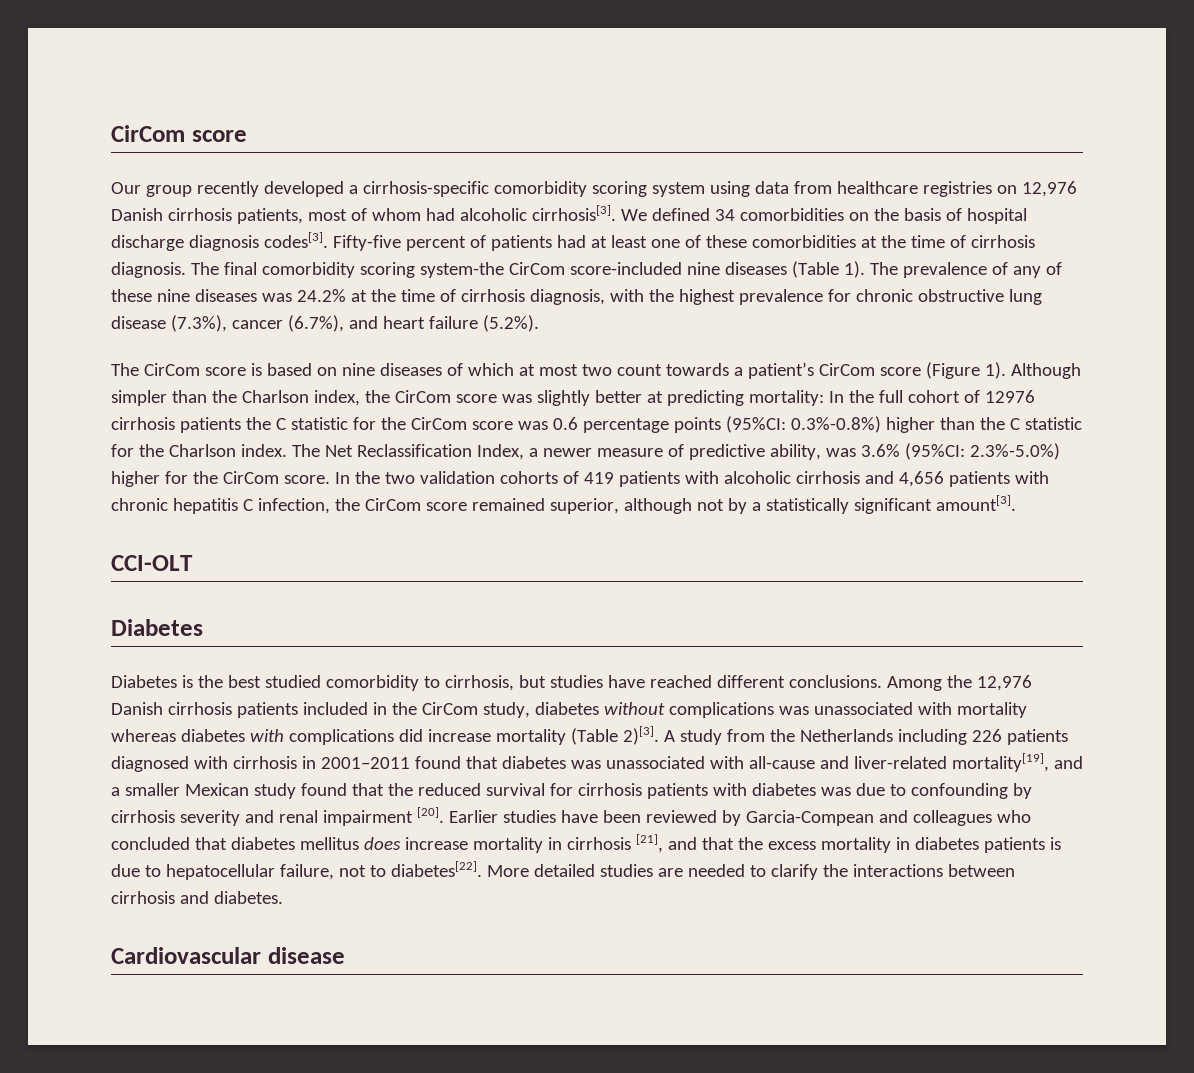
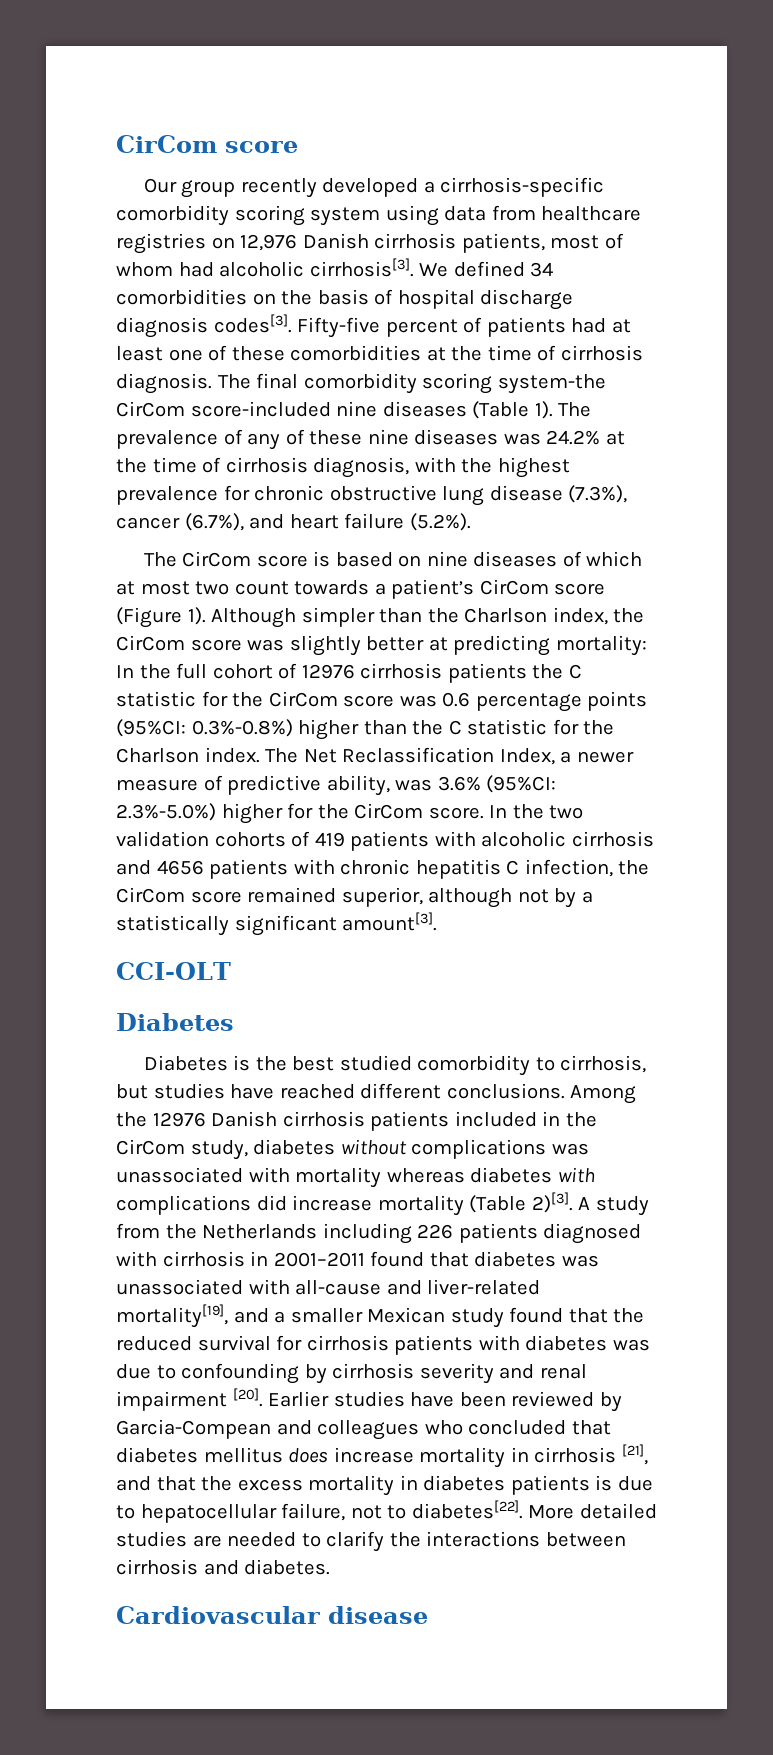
- In the two validation cohorts of 419 patients with alcoholic cirrhosis and 4,656 patients with chronic hepatitis C infection, the CirCom score remained superior, although not by a statistically significant amount[3].
+ In the two validation cohorts of 419 patients with alcoholic cirrhosis and 4656 patients with chronic hepatitis C infection, the CirCom score remained superior, although not by a statistically significant amount[3].
- Among the 12,976 Danish cirrhosis patients included in the CirCom study, diabetes without complications was unassociated with mortality whereas diabetes with complications did increase mortality (Table 2)[3].
+ Among the 12976 Danish cirrhosis patients included in the CirCom study, diabetes without complications was unassociated with mortality whereas diabetes with complications did increase mortality (Table 2)[3].

